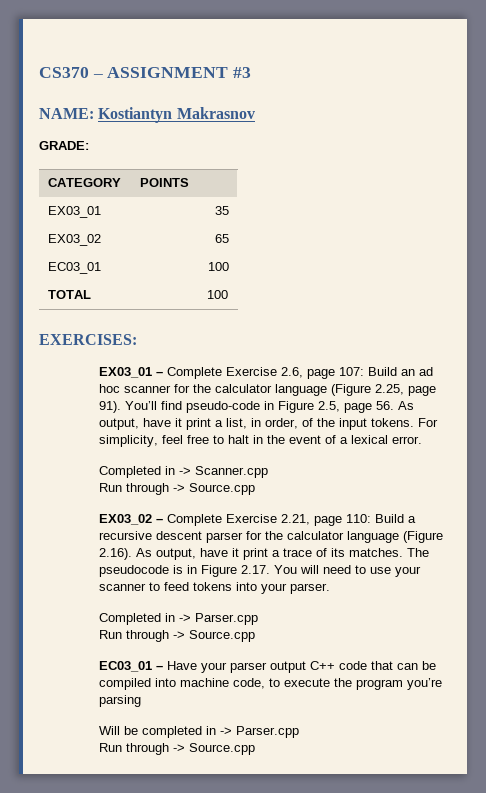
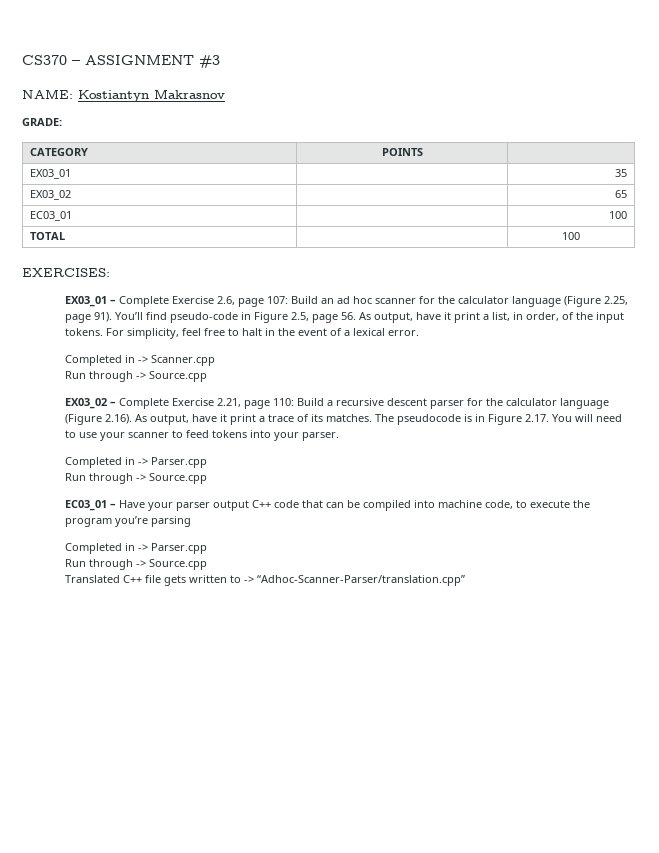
  EC03_01 – Have your parser output C++ code that can be compiled into machine code, to execute the program you’re parsing
- Will be completed in -> Parser.cpp
+ Completed in -> Parser.cpp
  Run through -> Source.cpp
+ Translated C++ file gets written to -> “Adhoc-Scanner-Parser/translation.cpp”

